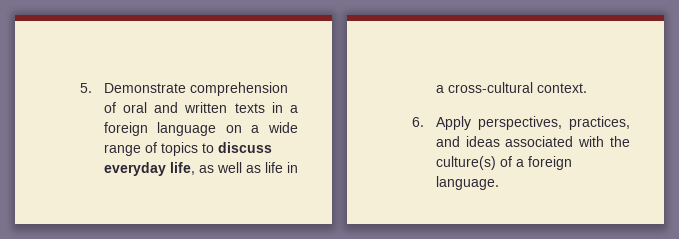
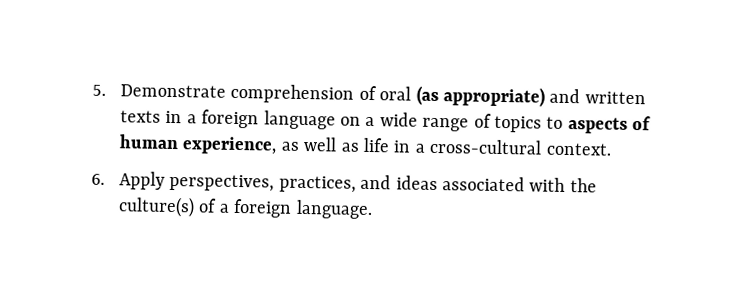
- 5. Demonstrate comprehension of oral and written texts in a foreign language on a wide range of topics to discuss everyday life, as well as life in a cross-cultural context.
+ 5. Demonstrate comprehension of oral (as appropriate) and written texts in a foreign language on a wide range of topics to aspects of human experience, as well as life in a cross-cultural context.

